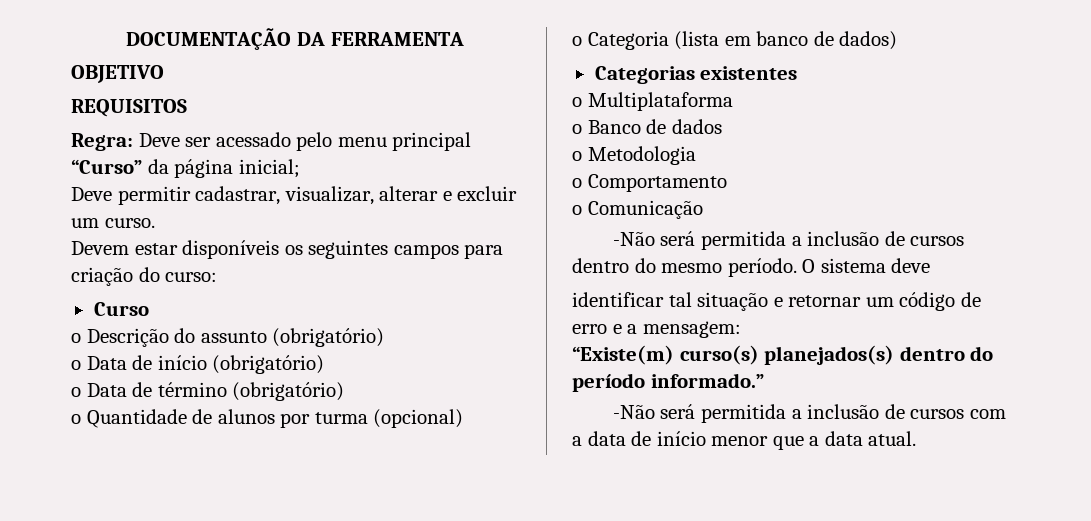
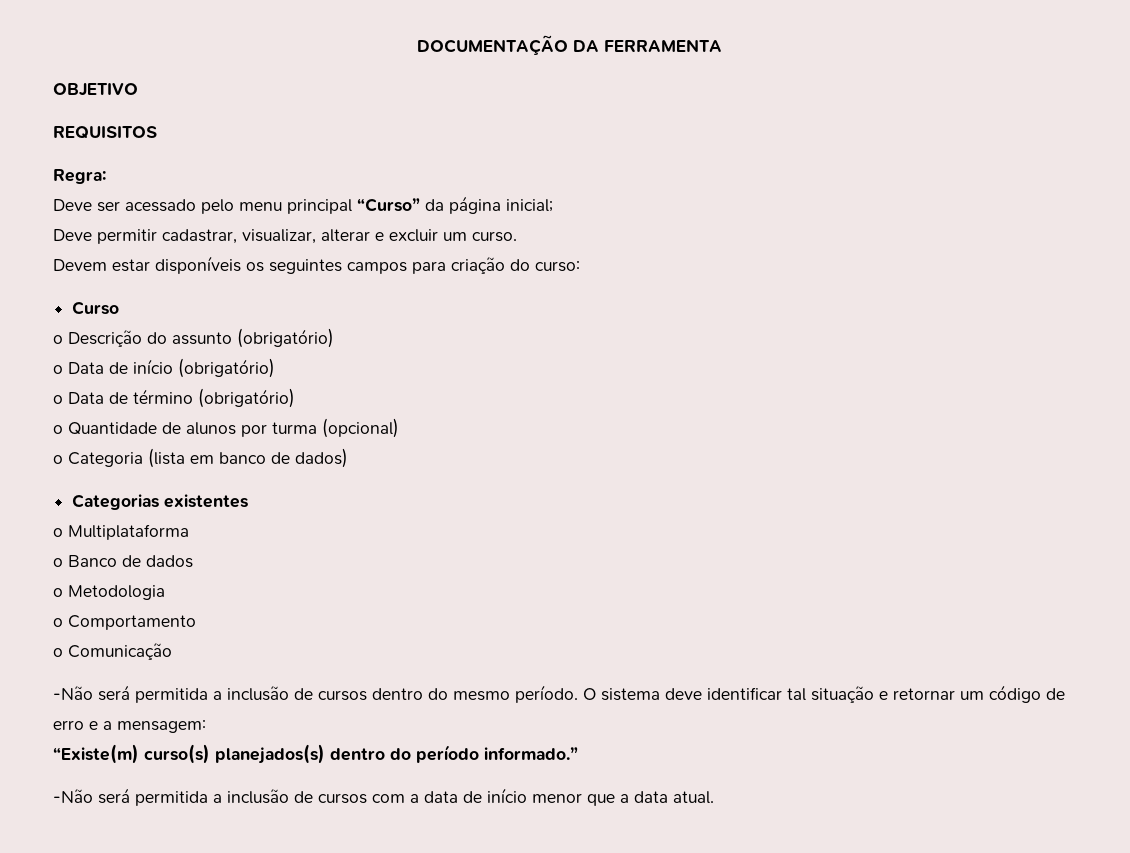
- Regra: Deve ser acessado pelo menu principal “Curso” da página inicial;
+ Regra:
+ Deve ser acessado pelo menu principal “Curso” da página inicial;
- O sistema deve
- identificar tal situação e retornar um código de erro e a mensagem:
+ O sistema deve identificar tal situação e retornar um código de erro e a mensagem:

